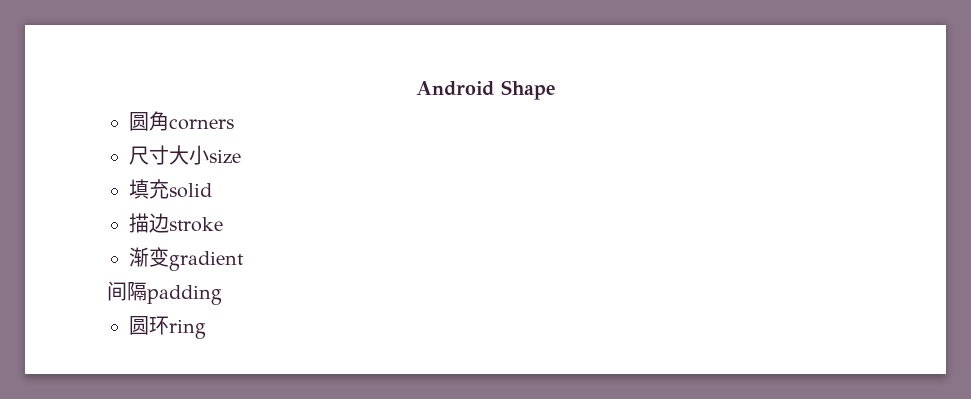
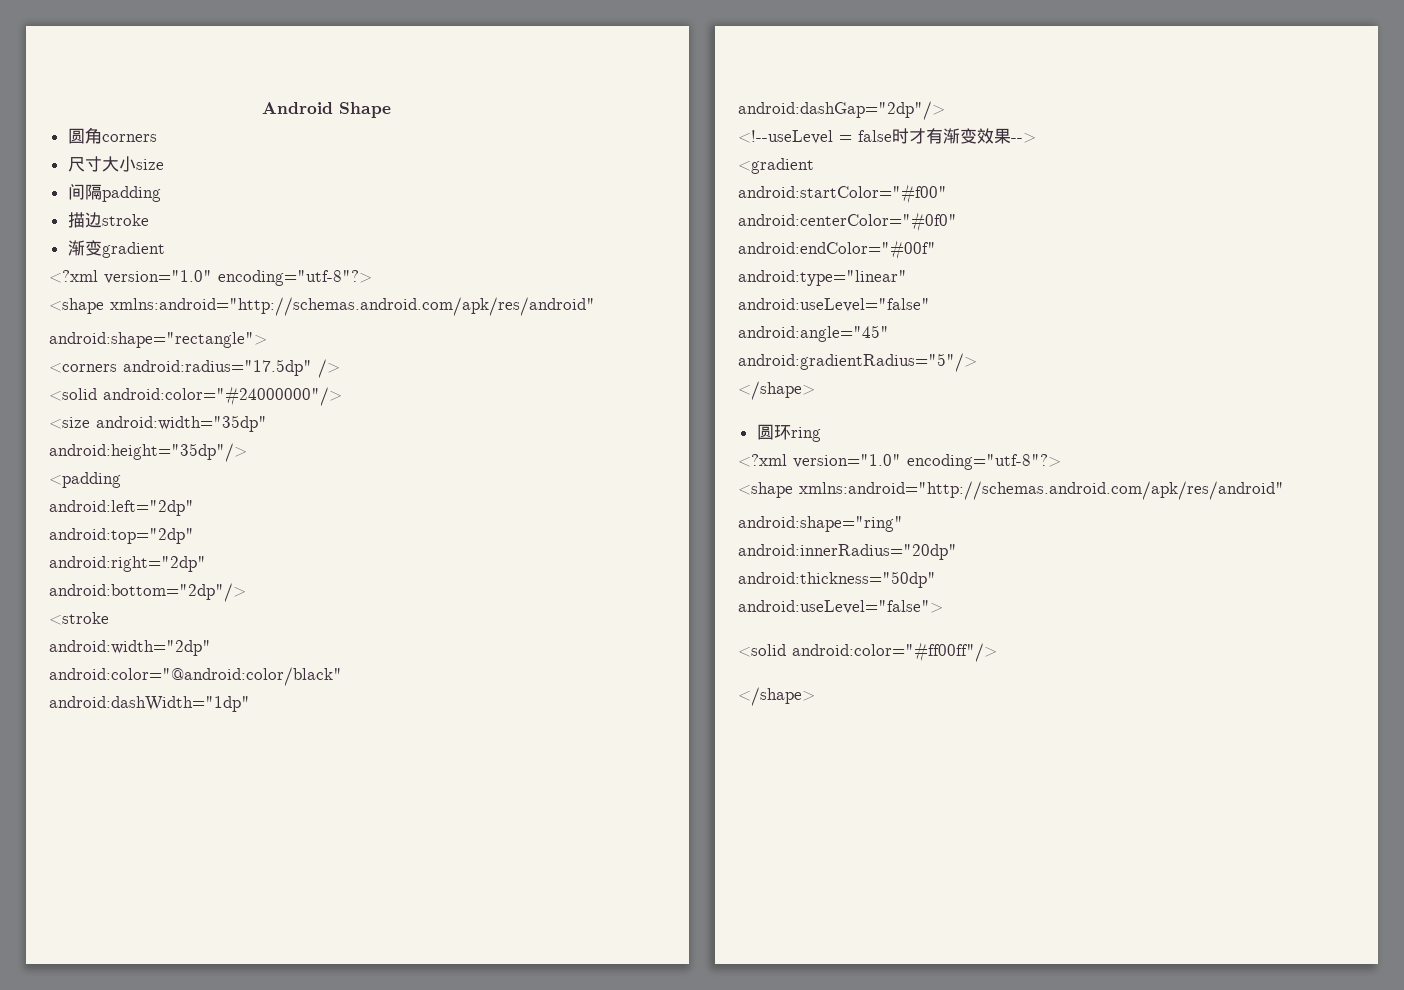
- 填充solid
+ 间隔padding
  渐变gradient
- 间隔padding
+ <?xml version="1.0" encoding="utf-8"?>
+ <shape xmlns:android="http://schemas.android.com/apk/res/android"
+ android:shape="rectangle">
+ <corners android:radius="17.5dp" />
+ <solid android:color="#24000000"/>
+ <size android:width="35dp"
+ android:height="35dp"/>
+ <padding
+ android:left="2dp"
+ android:top="2dp"
+ android:right="2dp"
+ android:bottom="2dp"/>
+ <stroke
+ android:width="2dp"
+ android:color="@android:color/black"
+ android:dashWidth="1dp"
+ android:dashGap="2dp"/>
+ <!--useLevel = false时才有渐变效果-->
+ <gradient
+ android:startColor="#f00"
+ android:centerColor="#0f0"
+ android:endColor="#00f"
+ android:type="linear"
+ android:useLevel="false"
+ android:angle="45"
+ android:gradientRadius="5"/>
+ </shape>
  圆环ring
+ <?xml version="1.0" encoding="utf-8"?>
+ <shape xmlns:android="http://schemas.android.com/apk/res/android"
+ android:shape="ring"
+ android:innerRadius="20dp"
+ android:thickness="50dp"
+ android:useLevel="false">
+ <solid android:color="#ff00ff"/>
+ </shape>

